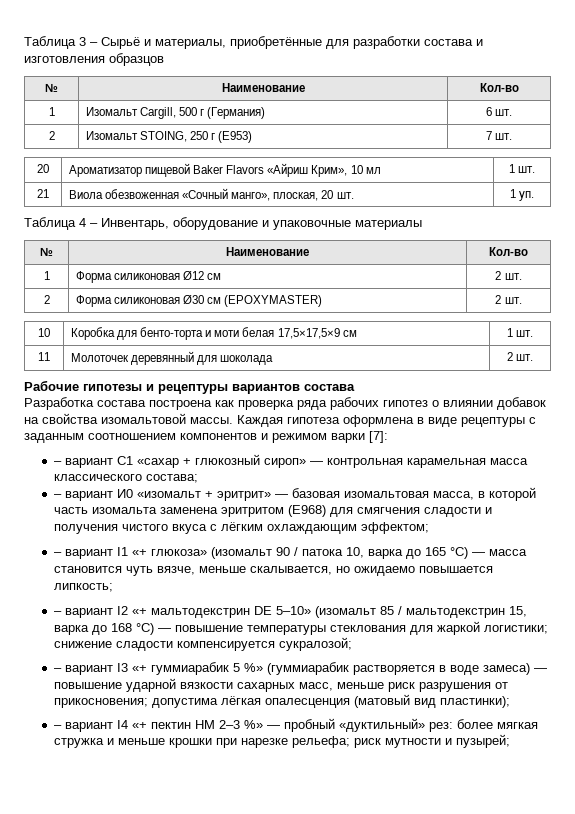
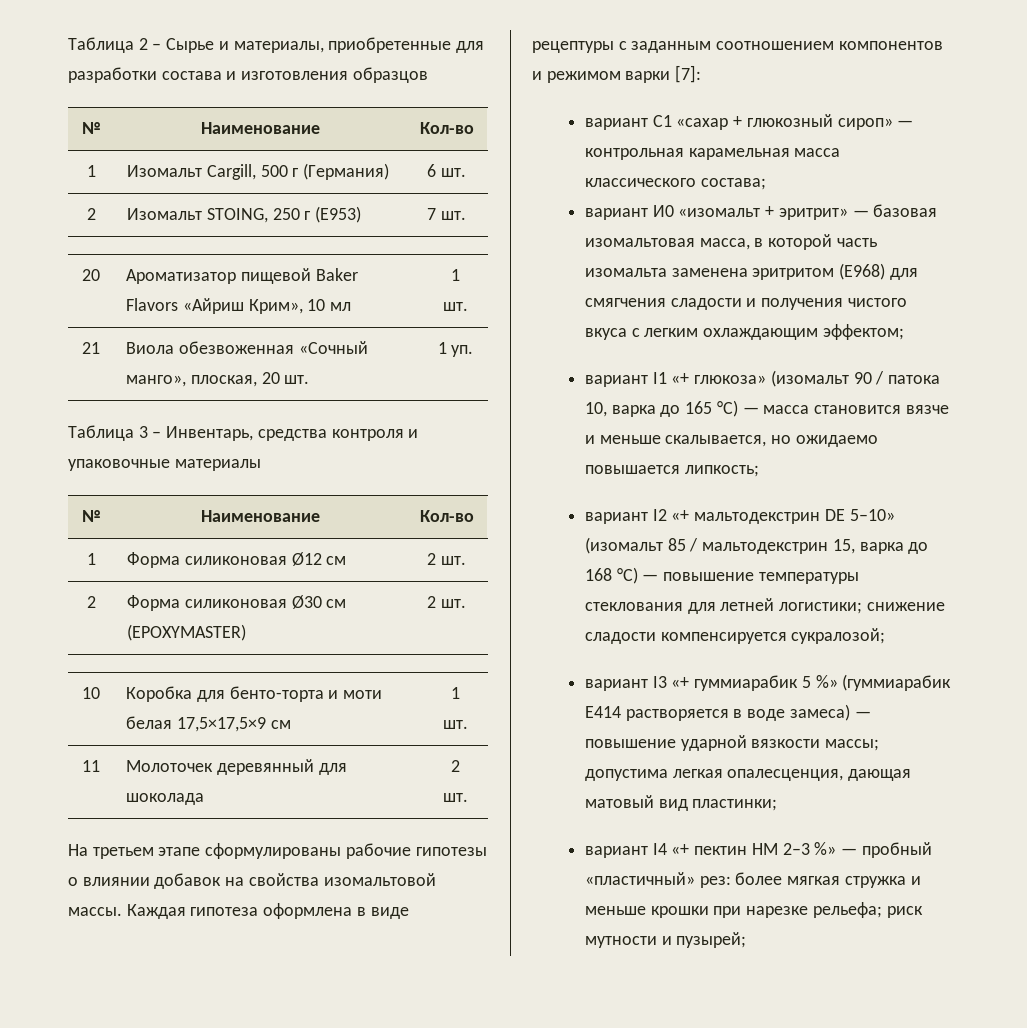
- Таблица 3 – Сырьё и материалы, приобретённые для разработки состава и изготовления образцов
+ Таблица 2 – Сырье и материалы, приобретенные для разработки состава и изготовления образцов
- Таблица 4 – Инвентарь, оборудование и упаковочные материалы
+ Таблица 3 – Инвентарь, средства контроля и упаковочные материалы
- Рабочие гипотезы и рецептуры вариантов состава
- Разработка состава построена как проверка ряда рабочих гипотез о влиянии добавок на свойства изомальтовой массы.
+ На третьем этапе сформулированы рабочие гипотезы о влиянии добавок на свойства изомальтовой массы.
- – вариант С1 «сахар + глюкозный сироп» — контрольная карамельная масса классического состава;
+ вариант С1 «сахар + глюкозный сироп» — контрольная карамельная масса классического состава;
- – вариант И0 «изомальт + эритрит» — базовая изомальтовая масса, в которой часть изомальта заменена эритритом (E968) для смягчения сладости и получения чистого вкуса с лёгким охлаждающим эффектом;
+ вариант И0 «изомальт + эритрит» — базовая изомальтовая масса, в которой часть изомальта заменена эритритом (E968) для смягчения сладости и получения чистого вкуса с легким охлаждающим эффектом;
- – вариант I1 «+ глюкоза» (изомальт 90 / патока 10, варка до 165 °C) — масса становится чуть вязче, меньше скалывается, но ожидаемо повышается липкость;
+ вариант I1 «+ глюкоза» (изомальт 90 / патока 10, варка до 165 °C) — масса становится вязче и меньше скалывается, но ожидаемо повышается липкость;
- – вариант I2 «+ мальтодекстрин DE 5–10» (изомальт 85 / мальтодекстрин 15, варка до 168 °C) — повышение температуры стеклования для жаркой логистики; снижение сладости компенсируется сукралозой;
+ вариант I2 «+ мальтодекстрин DE 5–10» (изомальт 85 / мальтодекстрин 15, варка до 168 °C) — повышение температуры стеклования для летней логистики; снижение сладости компенсируется сукралозой;
- – вариант I3 «+ гуммиарабик 5 %» (гуммиарабик растворяется в воде замеса) — повышение ударной вязкости сахарных масс, меньше риск разрушения от прикосновения; допустима лёгкая опалесценция (матовый вид пластинки);
- – вариант I4 «+ пектин HM 2–3 %» — пробный «дуктильный» рез: более мягкая стружка и меньше крошки при нарезке рельефа; риск мутности и пузырей;
+ вариант I3 «+ гуммиарабик 5 %» (гуммиарабик E414 растворяется в воде замеса) — повышение ударной вязкости массы; допустима легкая опалесценция, дающая матовый вид пластинки;
+ вариант I4 «+ пектин HM 2–3 %» — пробный «пластичный» рез: более мягкая стружка и меньше крошки при нарезке рельефа; риск мутности и пузырей;

